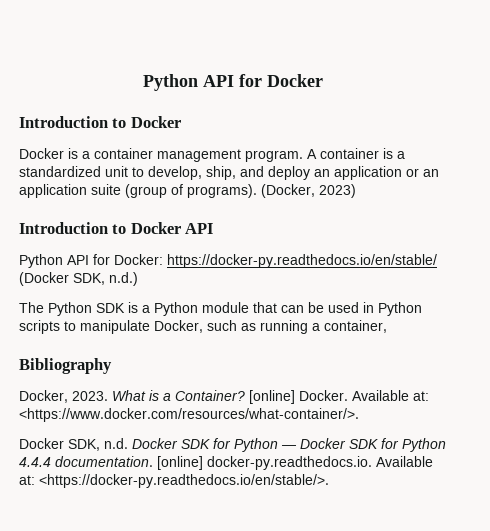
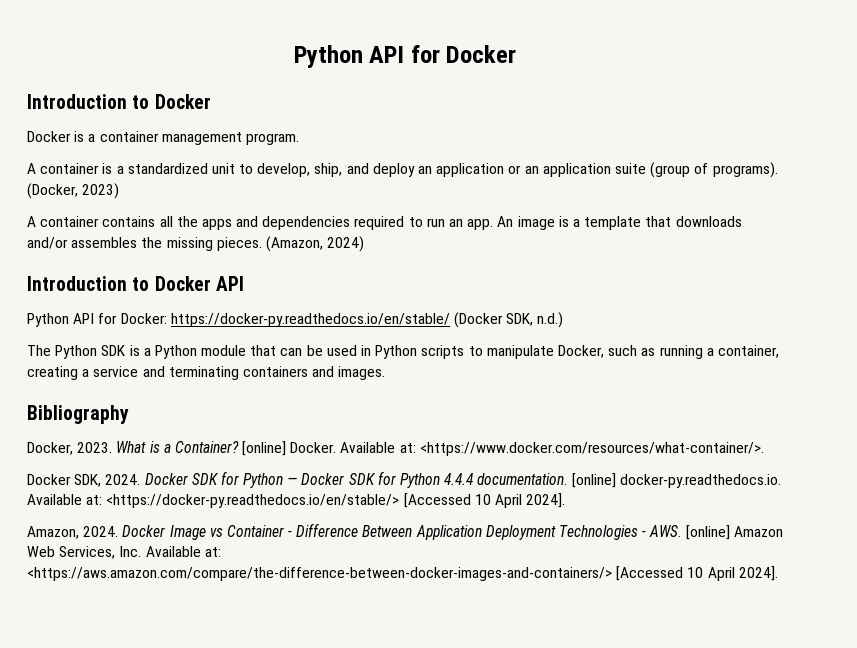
- Docker is a container management program. A container is a standardized unit to develop, ship, and deploy an application or an application suite (group of programs).
+ Docker is a container management program.
+ A container is a standardized unit to develop, ship, and deploy an application or an application suite (group of programs).
+ A container contains all the apps and dependencies required to run an app. An image is a template that downloads and/or assembles the missing pieces. (Amazon, 2024)
- The Python SDK is a Python module that can be used in Python scripts to manipulate Docker, such as running a container,
+ The Python SDK is a Python module that can be used in Python scripts to manipulate Docker, such as running a container, creating a service and terminating containers and images.
- Docker SDK, n.d. Docker SDK for Python — Docker SDK for Python 4.4.4 documentation.
+ Docker SDK, 2024. Docker SDK for Python — Docker SDK for Python 4.4.4 documentation.
- [online] docker-py.readthedocs.io. Available at: <https://docker-py.readthedocs.io/en/stable/>.
+ [online] docker-py.readthedocs.io. Available at: <https://docker-py.readthedocs.io/en/stable/> [Accessed 10 April 2024].
+ Amazon, 2024. Docker Image vs Container - Difference Between Application Deployment Technologies - AWS. [online] Amazon Web Services, Inc. Available at: <https://aws.amazon.com/compare/the-difference-between-docker-images-and-containers/> [Accessed 10 April 2024].

